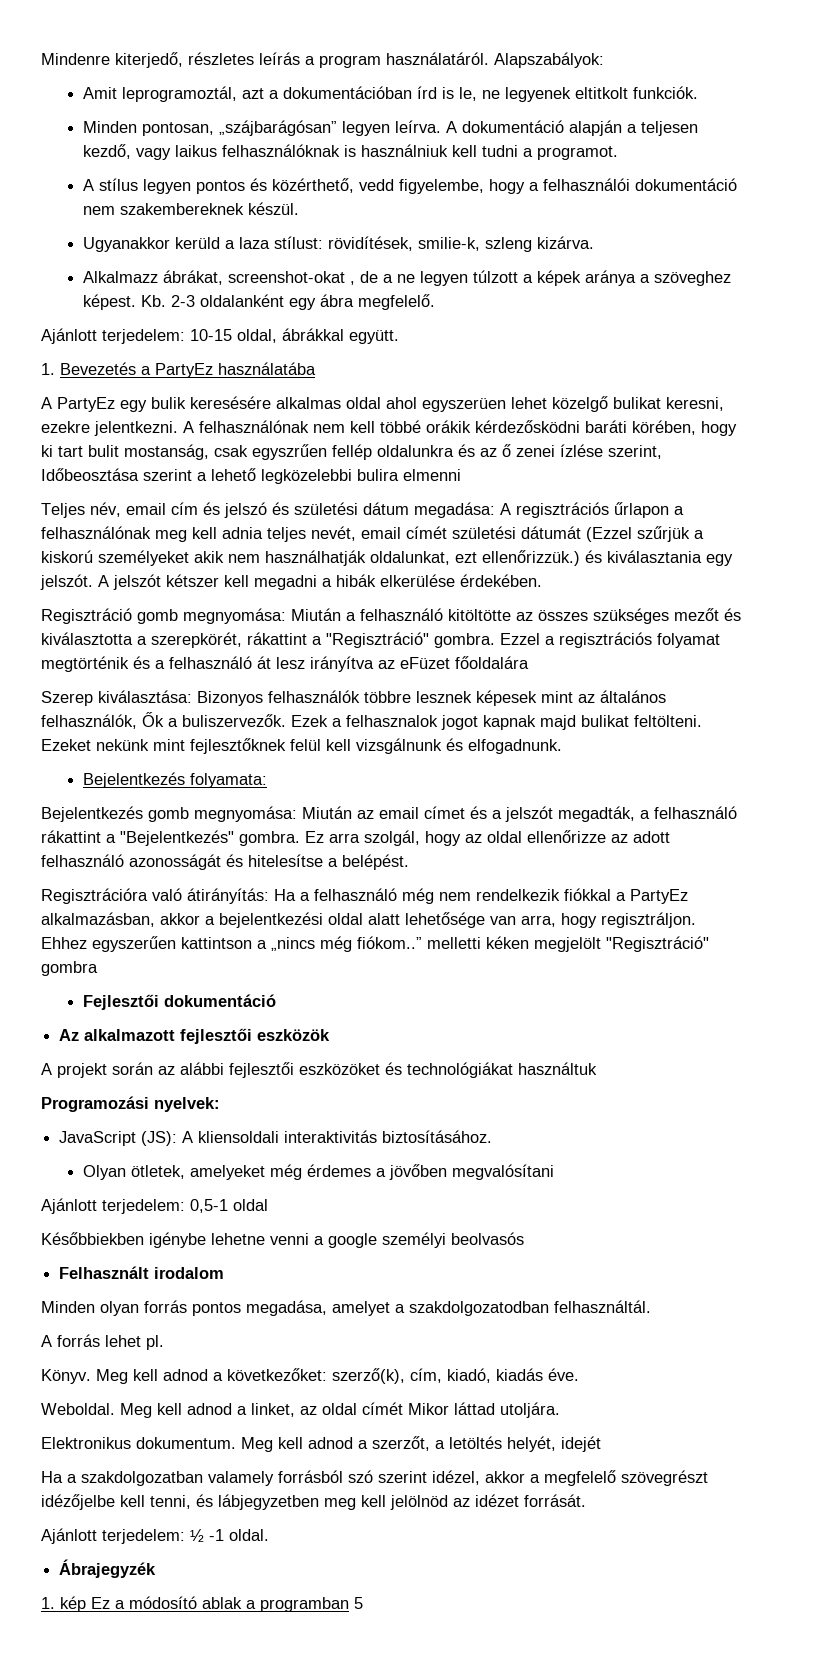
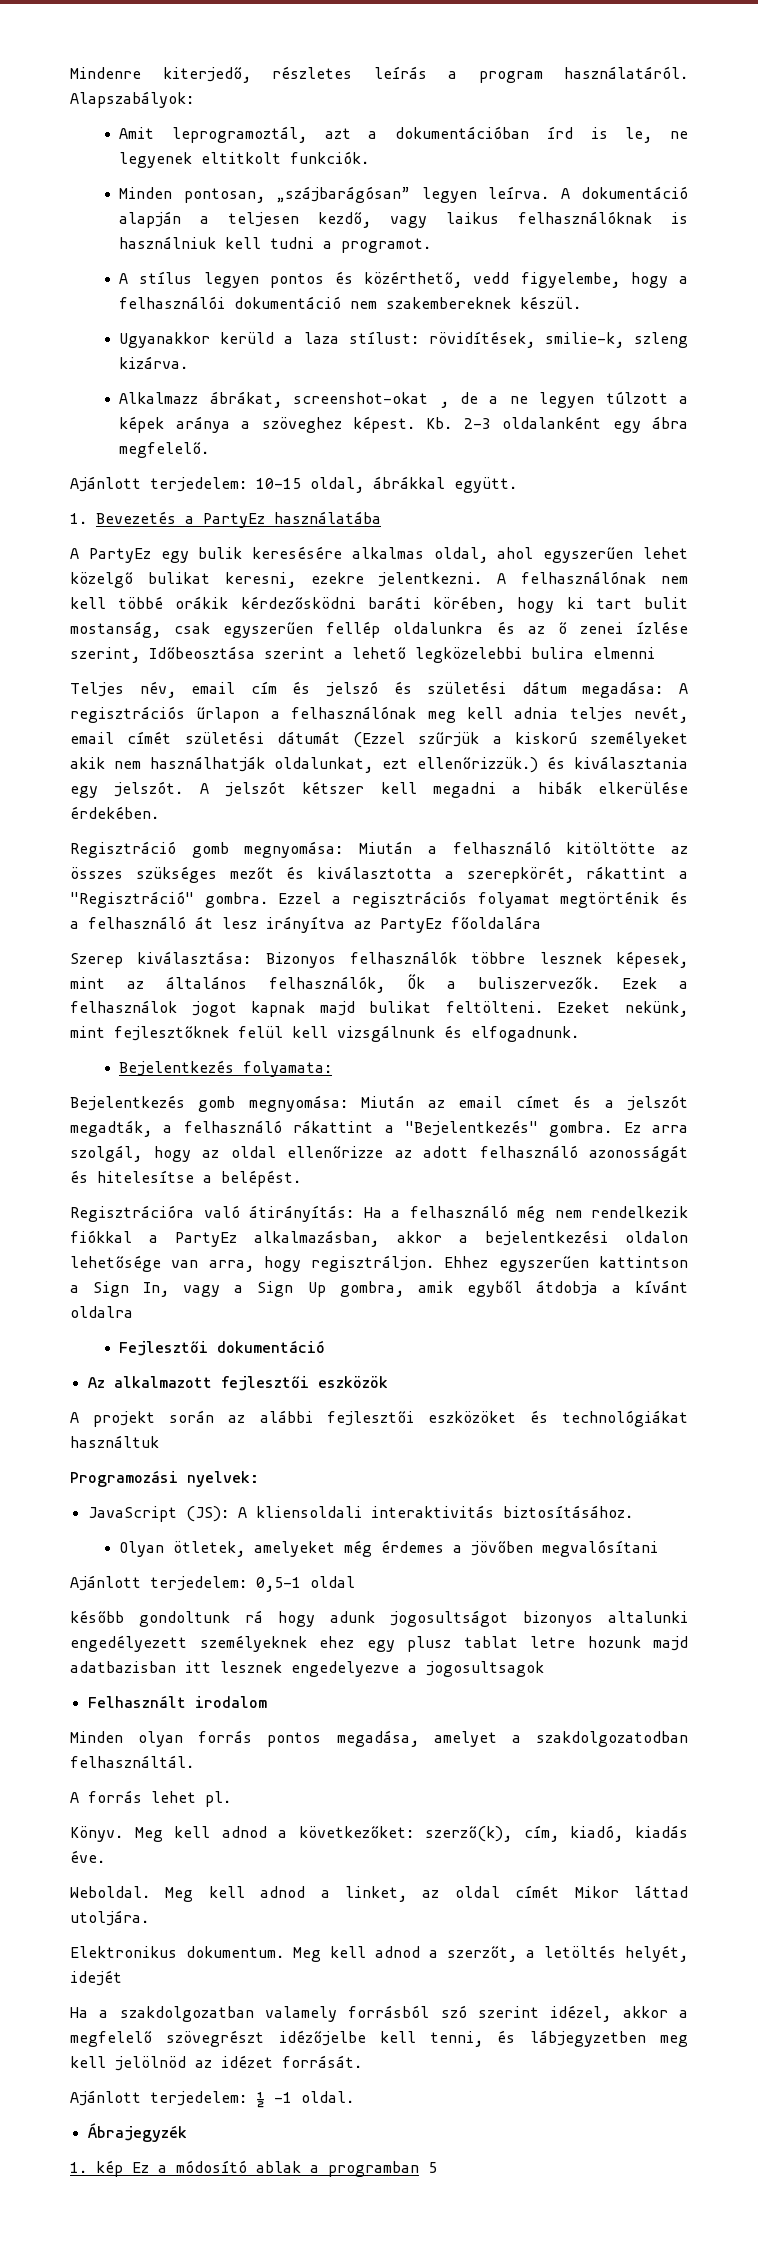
- A PartyEz egy bulik keresésére alkalmas oldal ahol egyszerüen lehet közelgő bulikat keresni, ezekre jelentkezni.
+ A PartyEz egy bulik keresésére alkalmas oldal, ahol egyszerűen lehet közelgő bulikat keresni, ezekre jelentkezni.
- A felhasználónak nem kell többé orákik kérdezősködni baráti körében, hogy ki tart bulit mostanság, csak egyszrűen fellép oldalunkra és az ő zenei ízlése szerint, Időbeosztása szerint a lehető legközelebbi bulira elmenni
+ A felhasználónak nem kell többé orákik kérdezősködni baráti körében, hogy ki tart bulit mostanság, csak egyszerűen fellép oldalunkra és az ő zenei ízlése szerint, Időbeosztása szerint a lehető legközelebbi bulira elmenni
- Ezzel a regisztrációs folyamat megtörténik és a felhasználó át lesz irányítva az eFüzet főoldalára
+ Ezzel a regisztrációs folyamat megtörténik és a felhasználó át lesz irányítva az PartyEz főoldalára
- Szerep kiválasztása: Bizonyos felhasználók többre lesznek képesek mint az általános felhasználók, Ők a buliszervezők.
+ Szerep kiválasztása: Bizonyos felhasználók többre lesznek képesek, mint az általános felhasználók, Ők a buliszervezők.
- Ezek a felhasznalok jogot kapnak majd bulikat feltölteni.
+ Ezek a felhasználok jogot kapnak majd bulikat feltölteni.
- Ezeket nekünk mint fejlesztőknek felül kell vizsgálnunk és elfogadnunk.
+ Ezeket nekünk, mint fejlesztőknek felül kell vizsgálnunk és elfogadnunk.
- Regisztrációra való átirányítás: Ha a felhasználó még nem rendelkezik fiókkal a PartyEz alkalmazásban, akkor a bejelentkezési oldal alatt lehetősége van arra, hogy regisztráljon.
+ Regisztrációra való átirányítás: Ha a felhasználó még nem rendelkezik fiókkal a PartyEz alkalmazásban, akkor a bejelentkezési oldalon lehetősége van arra, hogy regisztráljon.
- Ehhez egyszerűen kattintson a „nincs még fiókom..” melletti kéken megjelölt "Regisztráció" gombra
+ Ehhez egyszerűen kattintson a Sign In, vagy a Sign Up gombra, amik egyből átdobja a kívánt oldalra
- Későbbiekben igénybe lehetne venni a google személyi beolvasós
+ később gondoltunk rá hogy adunk jogosultságot bizonyos altalunki engedélyezett személyeknek ehez egy plusz tablat letre hozunk majd adatbazisban itt lesznek engedelyezve a jogosultsagok

